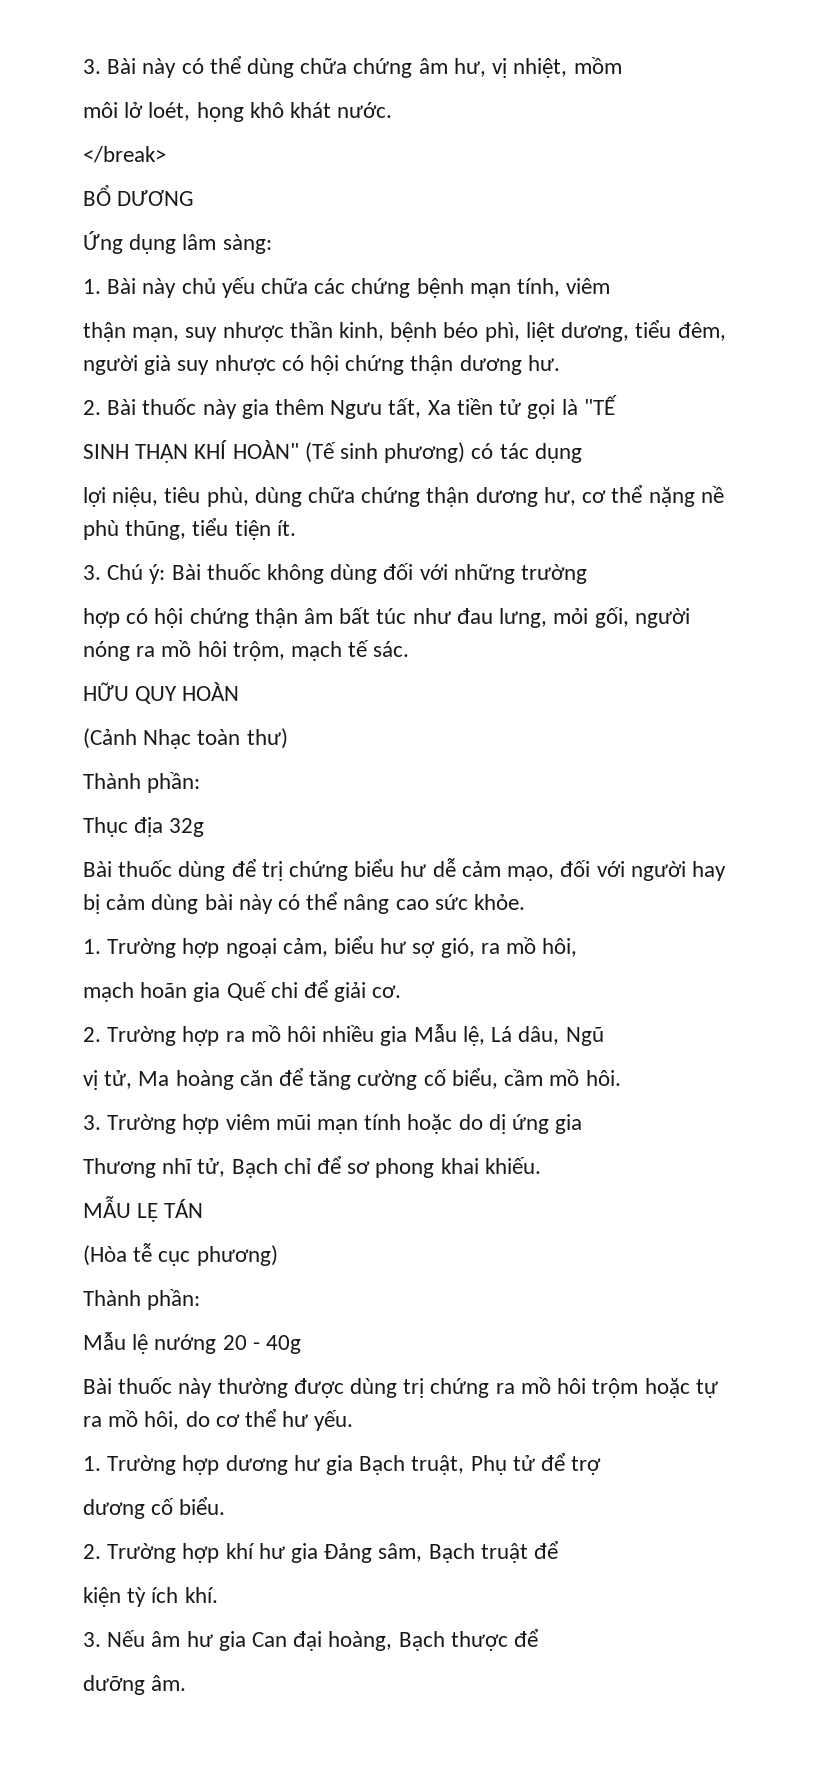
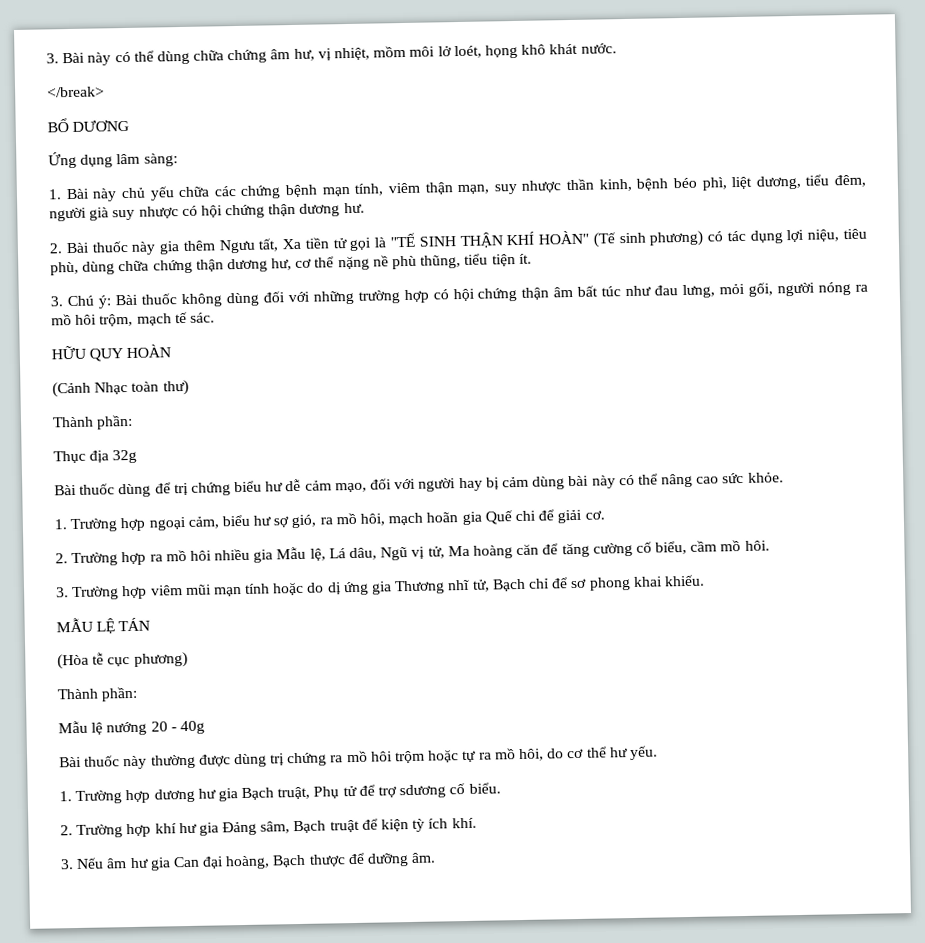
- 3. Bài này có thể dùng chữa chứng âm hư, vị nhiệt, mồm
- môi lở loét, họng khô khát nước.
+ 3. Bài này có thể dùng chữa chứng âm hư, vị nhiệt, mồm môi lở loét, họng khô khát nước.
- 1. Bài này chủ yếu chữa các chứng bệnh mạn tính, viêm
- thận mạn, suy nhược thần kinh, bệnh béo phì, liệt dương, tiểu đêm, người già suy nhược có hội chứng thận dương hư.
+ 1. Bài này chủ yếu chữa các chứng bệnh mạn tính, viêm thận mạn, suy nhược thần kinh, bệnh béo phì, liệt dương, tiểu đêm, người già suy nhược có hội chứng thận dương hư.
- 2. Bài thuốc này gia thêm Ngưu tất, Xa tiền tử gọi là "TẾ
- SINH THẬN KHÍ HOÀN" (Tế sinh phương) có tác dụng
- lợi niệu, tiêu phù, dùng chữa chứng thận dương hư, cơ thể nặng nề phù thũng, tiểu tiện ít.
+ 2. Bài thuốc này gia thêm Ngưu tất, Xa tiền tử gọi là "TẾ SINH THẬN KHÍ HOÀN" (Tế sinh phương) có tác dụng lợi niệu, tiêu phù, dùng chữa chứng thận dương hư, cơ thể nặng nề phù thũng, tiểu tiện ít.
- 3. Chú ý: Bài thuốc không dùng đối với những trường
- hợp có hội chứng thận âm bất túc như đau lưng, mỏi gối, người nóng ra mồ hôi trộm, mạch tế sác.
+ 3. Chú ý: Bài thuốc không dùng đối với những trường hợp có hội chứng thận âm bất túc như đau lưng, mỏi gối, người nóng ra mồ hôi trộm, mạch tế sác.
- 1. Trường hợp ngoại cảm, biểu hư sợ gió, ra mồ hôi,
- mạch hoãn gia Quế chi để giải cơ.
+ 1. Trường hợp ngoại cảm, biểu hư sợ gió, ra mồ hôi, mạch hoãn gia Quế chi để giải cơ.
- 2. Trường hợp ra mồ hôi nhiều gia Mẫu lệ, Lá dâu, Ngũ
- vị tử, Ma hoàng căn để tăng cường cố biểu, cầm mồ hôi.
+ 2. Trường hợp ra mồ hôi nhiều gia Mẫu lệ, Lá dâu, Ngũ vị tử, Ma hoàng căn để tăng cường cố biểu, cầm mồ hôi.
- 3. Trường hợp viêm mũi mạn tính hoặc do dị ứng gia
- Thương nhĩ tử, Bạch chỉ để sơ phong khai khiếu.
+ 3. Trường hợp viêm mũi mạn tính hoặc do dị ứng gia Thương nhĩ tử, Bạch chỉ để sơ phong khai khiếu.
- 1. Trường hợp dương hư gia Bạch truật, Phụ tử để trợ
- dương cố biểu.
+ 1. Trường hợp dương hư gia Bạch truật, Phụ tử để trợ sdương cố biểu.
- 2. Trường hợp khí hư gia Đảng sâm, Bạch truật để
- kiện tỳ ích khí.
+ 2. Trường hợp khí hư gia Đảng sâm, Bạch truật để kiện tỳ ích khí.
- 3. Nếu âm hư gia Can đại hoàng, Bạch thược để
- dưỡng âm.
+ 3. Nếu âm hư gia Can đại hoàng, Bạch thược để dưỡng âm.

